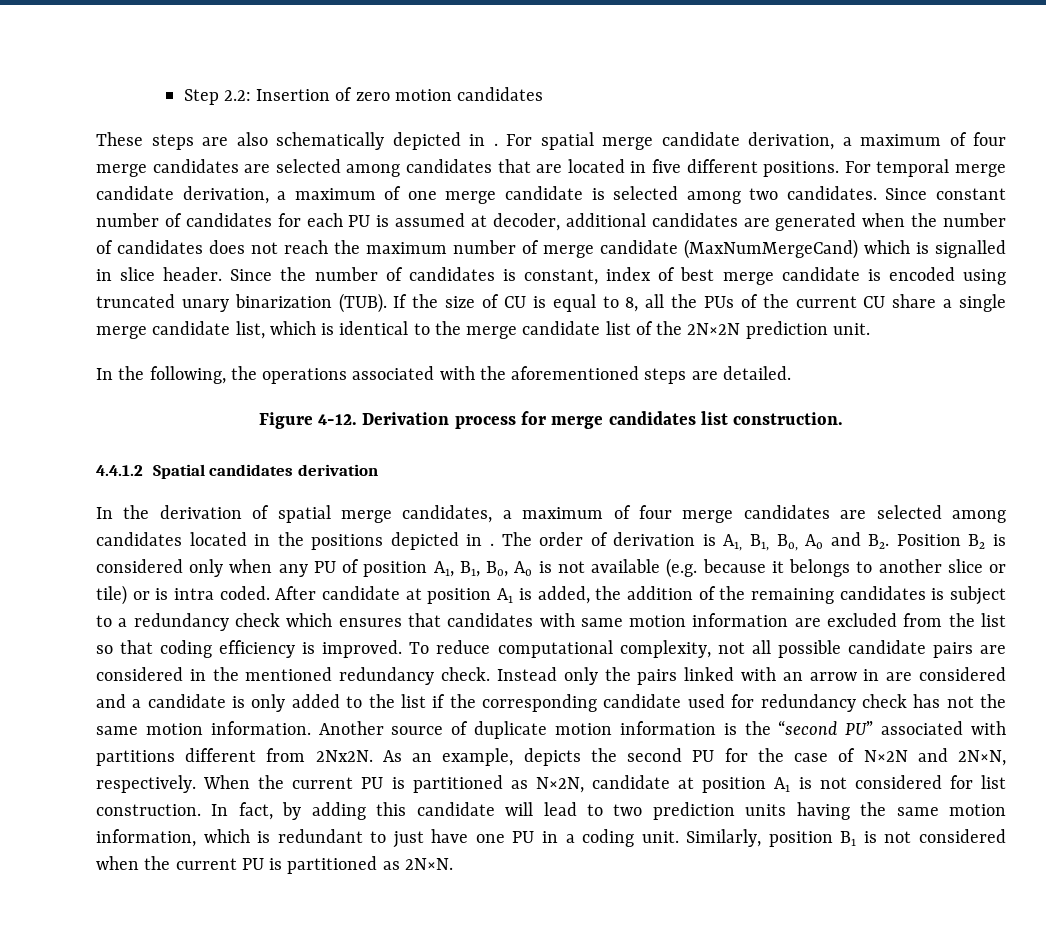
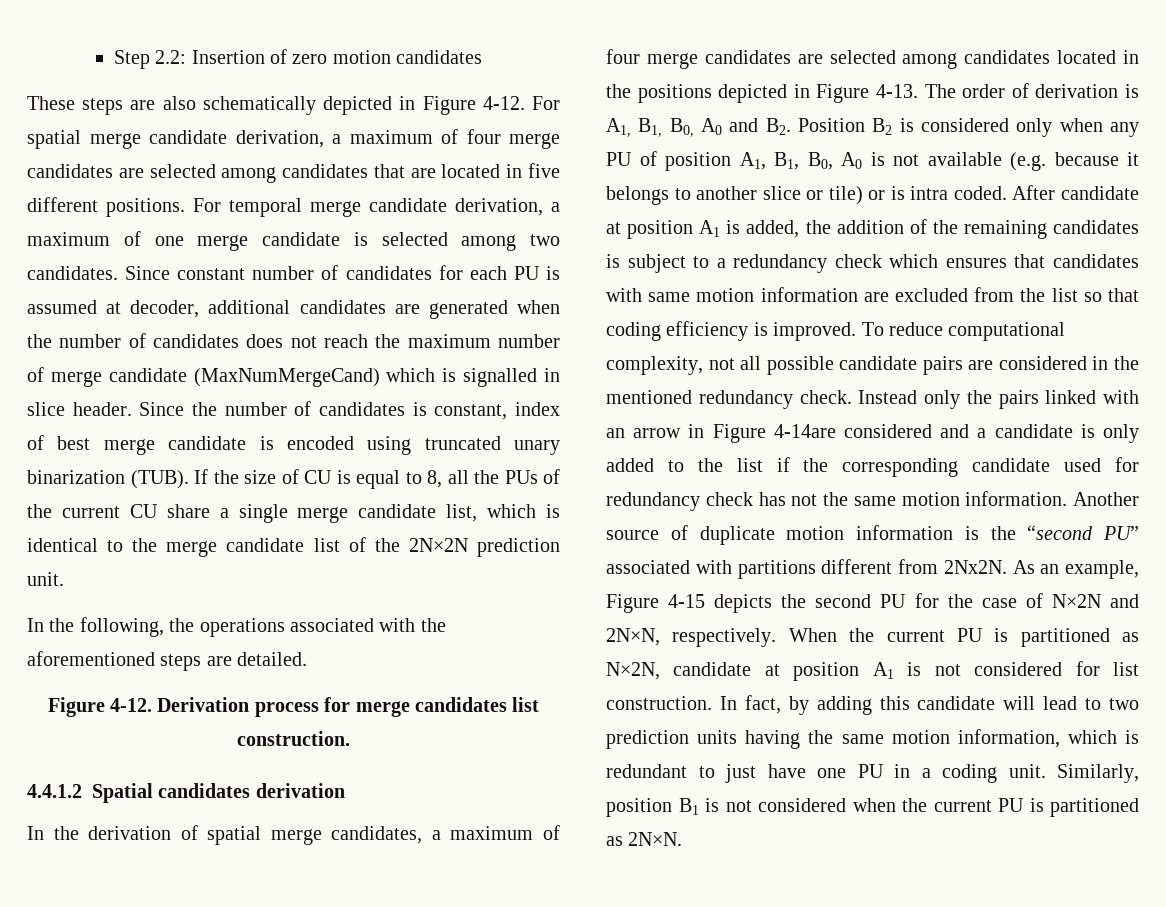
- These steps are also schematically depicted in .
+ These steps are also schematically depicted in Figure 4-12.
- In the derivation of spatial merge candidates, a maximum of four merge candidates are selected among candidates located in the positions depicted in .
+ In the derivation of spatial merge candidates, a maximum of four merge candidates are selected among candidates located in the positions depicted in Figure 4-13.
- Instead only the pairs linked with an arrow in are considered and a candidate is only added to the list if the corresponding candidate used for redundancy check has not the same motion information.
+ Instead only the pairs linked with an arrow in Figure 4-14are considered and a candidate is only added to the list if the corresponding candidate used for redundancy check has not the same motion information.
- As an example, depicts the second PU for the case of N×2N and 2N×N, respectively.
+ As an example, Figure 4-15 depicts the second PU for the case of N×2N and 2N×N, respectively.

